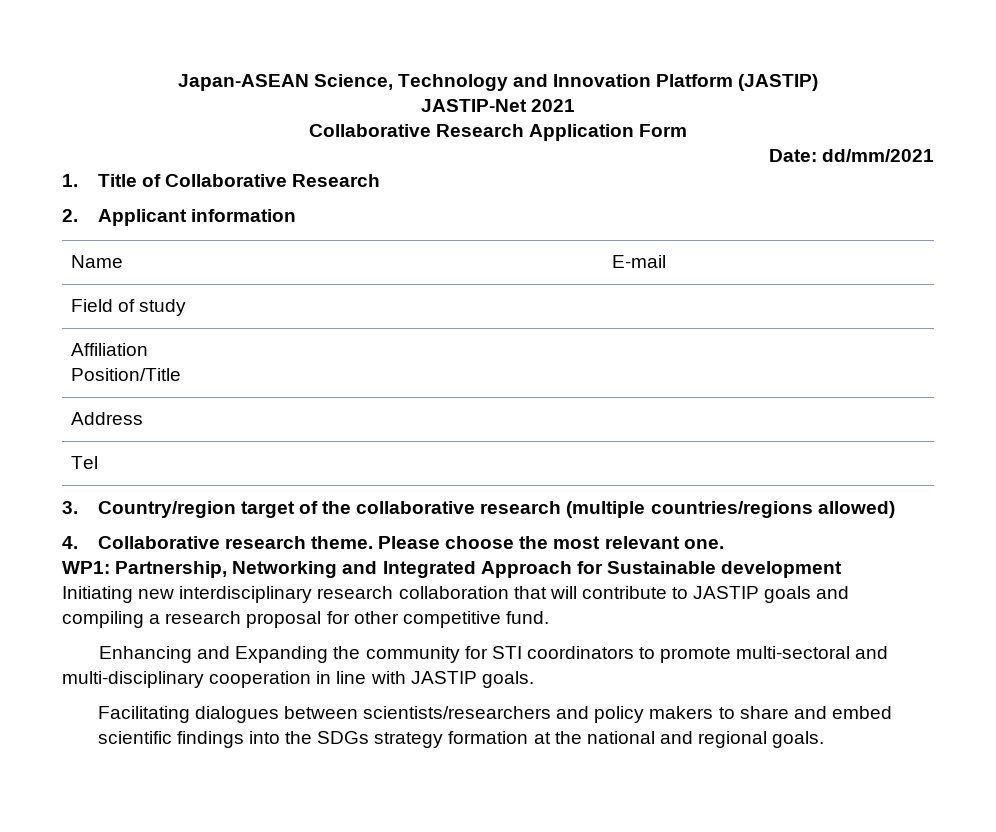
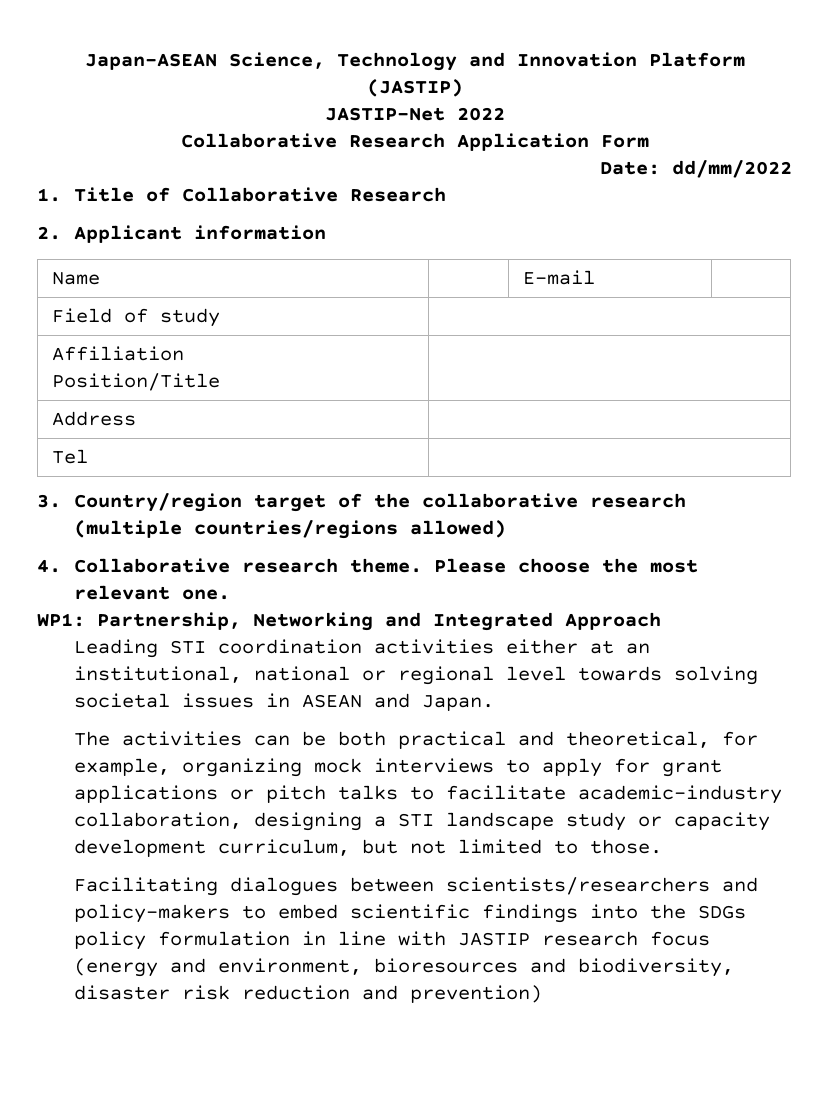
- JASTIP-Net 2021
+ JASTIP-Net 2022
- Date: dd/mm/2021
+ Date: dd/mm/2022
- WP1: Partnership, Networking and Integrated Approach for Sustainable development
- Initiating new interdisciplinary research collaboration that will contribute to JASTIP goals and compiling a research proposal for other competitive fund.
- Enhancing and Expanding the community for STI coordinators to promote multi-sectoral and multi-disciplinary cooperation in line with JASTIP goals.
+ WP1: Partnership, Networking and Integrated Approach
+ Leading STI coordination activities either at an institutional, national or regional level towards solving societal issues in ASEAN and Japan.
+ The activities can be both practical and theoretical, for example, organizing mock interviews to apply for grant applications or pitch talks to facilitate academic-industry collaboration, designing a STI landscape study or capacity development curriculum, but not limited to those.
- Facilitating dialogues between scientists/researchers and policy makers to share and embed scientific findings into the SDGs strategy formation at the national and regional goals.
+ Facilitating dialogues between scientists/researchers and policy-makers to embed scientific findings into the SDGs policy formulation in line with JASTIP research focus (energy and environment, bioresources and biodiversity, disaster risk reduction and prevention)

